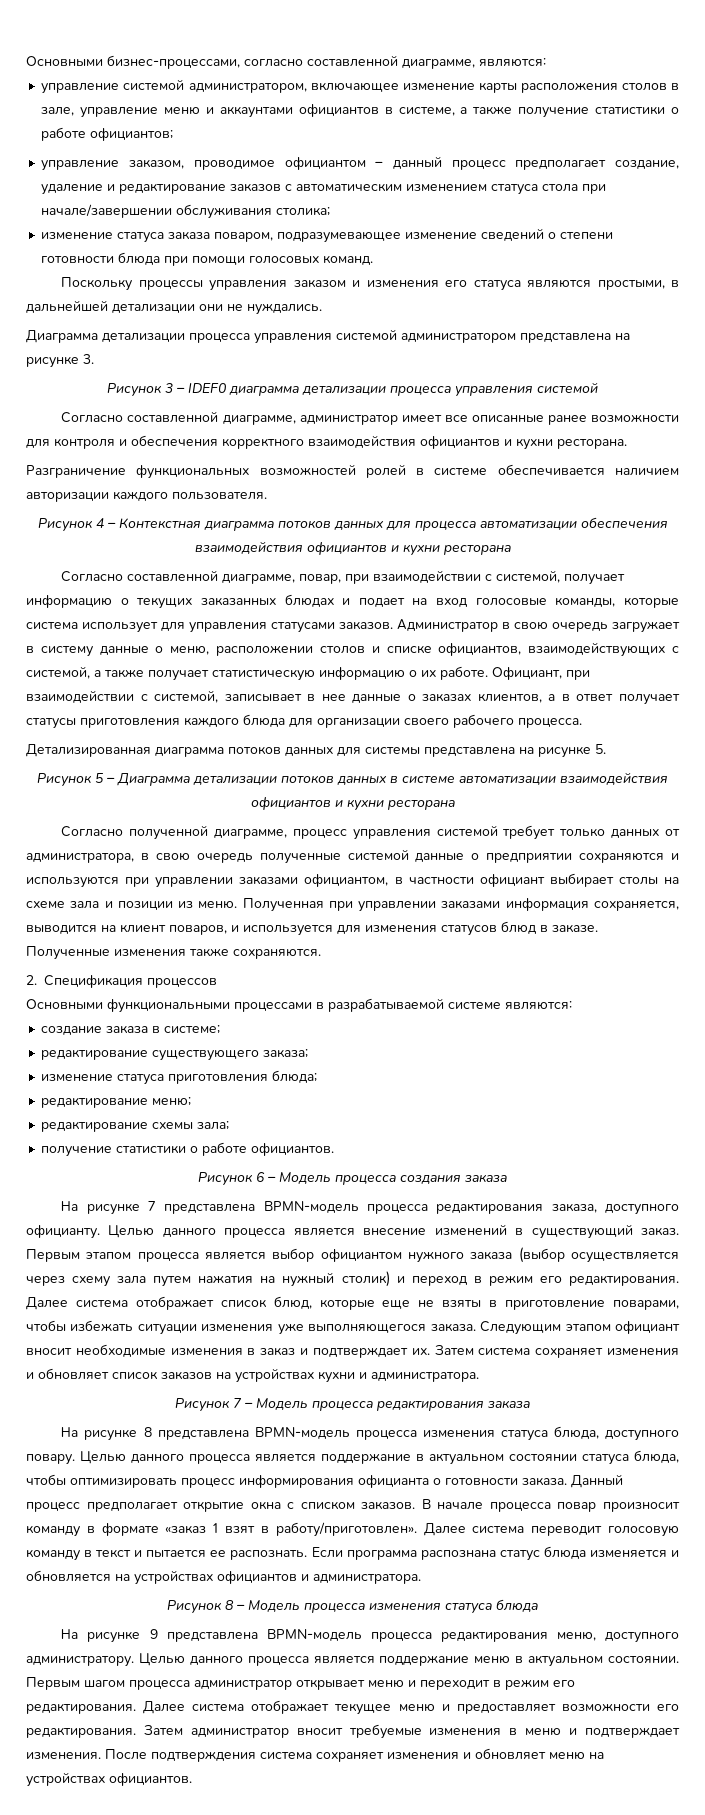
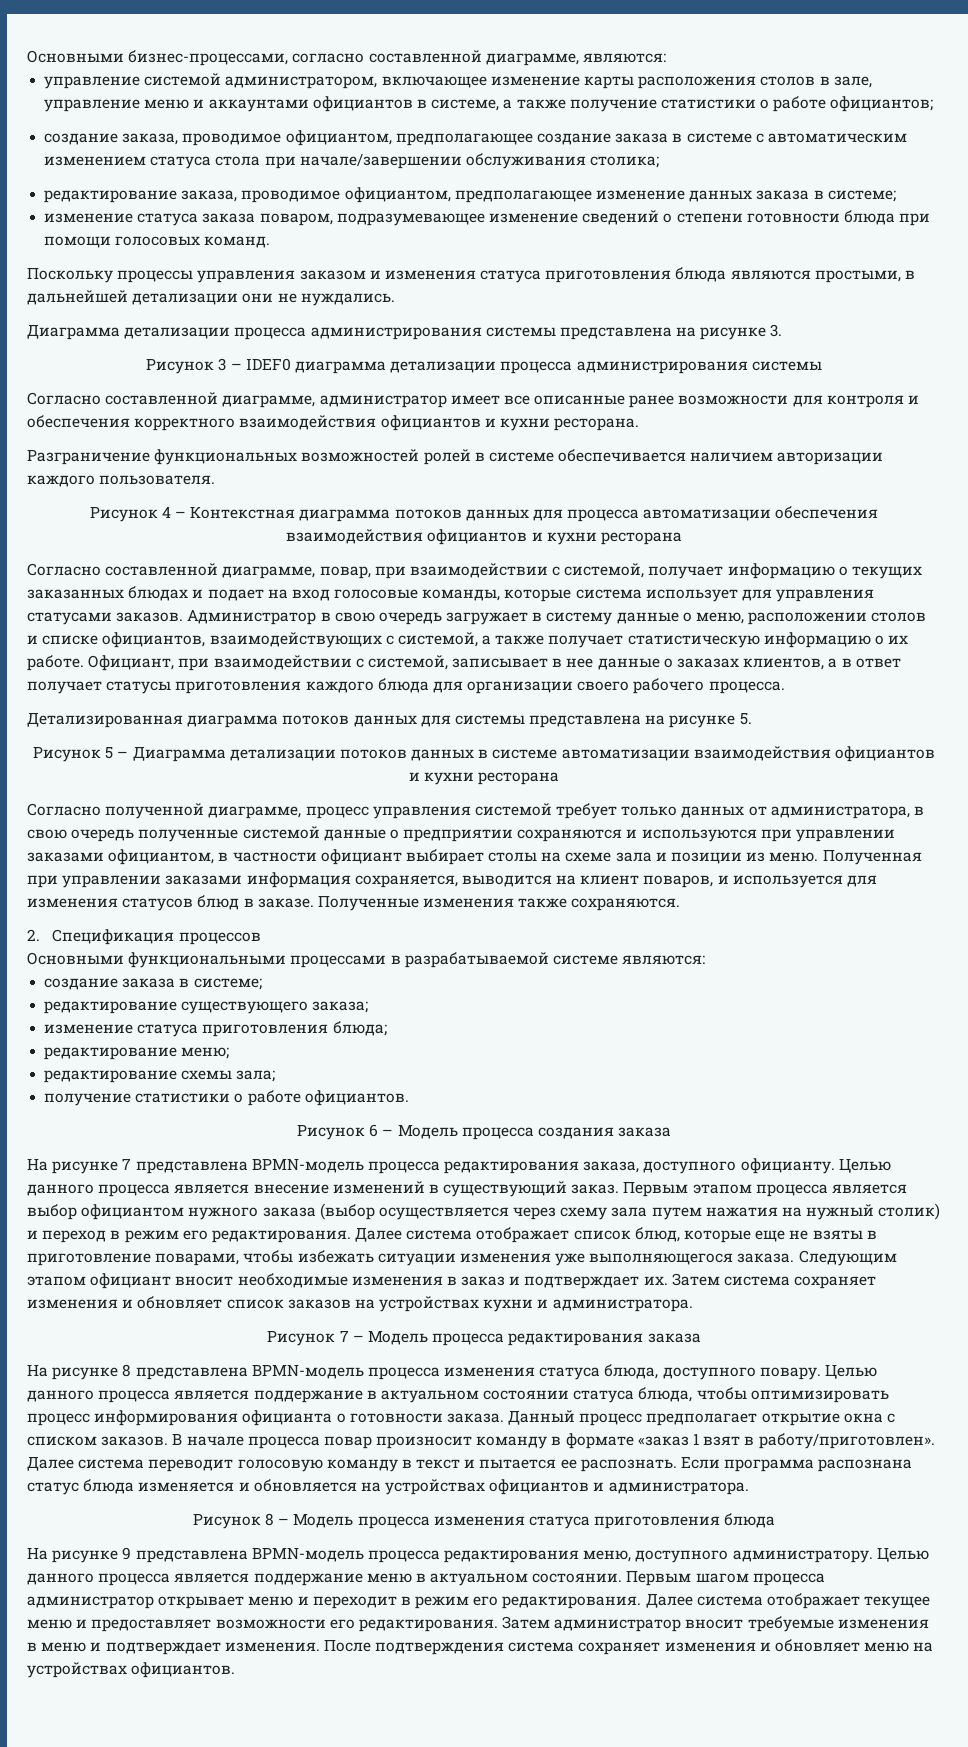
- управление заказом, проводимое официантом – данный процесс предполагает создание, удаление и редактирование заказов с автоматическим изменением статуса стола при начале/завершении обслуживания столика;
+ создание заказа, проводимое официантом, предполагающее создание заказа в системе с автоматическим изменением статуса стола при начале/завершении обслуживания столика;
+ редактирование заказа, проводимое официантом, предполагающее изменение данных заказа в системе;
- Поскольку процессы управления заказом и изменения его статуса являются простыми, в дальнейшей детализации они не нуждались.
+ Поскольку процессы управления заказом и изменения статуса приготовления блюда являются простыми, в дальнейшей детализации они не нуждались.
- Диаграмма детализации процесса управления системой администратором представлена на рисунке 3.
+ Диаграмма детализации процесса администрирования системы представлена на рисунке 3.
- Рисунок 3 – IDEF0 диаграмма детализации процесса управления системой
+ Рисунок 3 – IDEF0 диаграмма детализации процесса администрирования системы
- Рисунок 8 – Модель процесса изменения статуса блюда
+ Рисунок 8 – Модель процесса изменения статуса приготовления блюда

